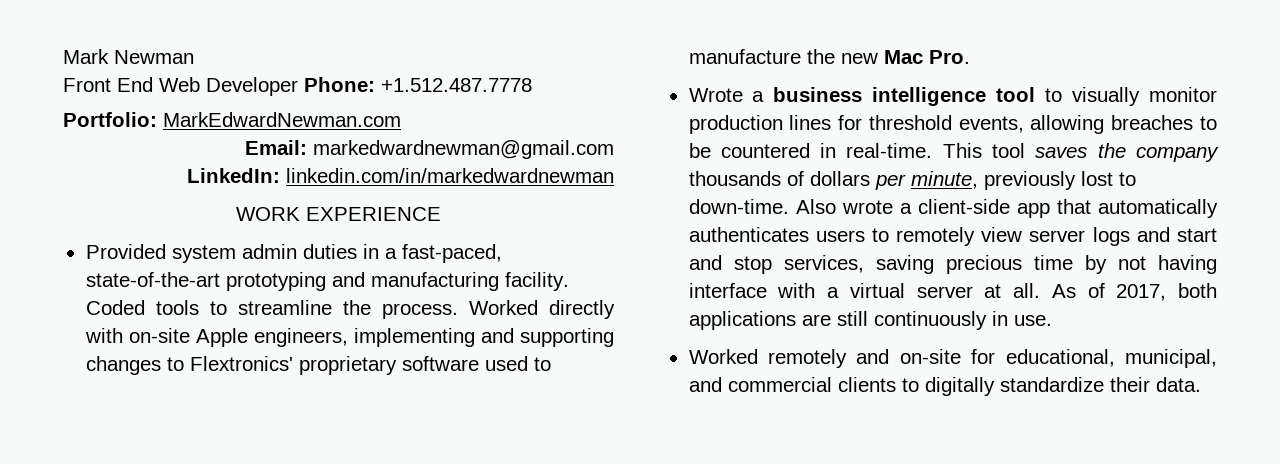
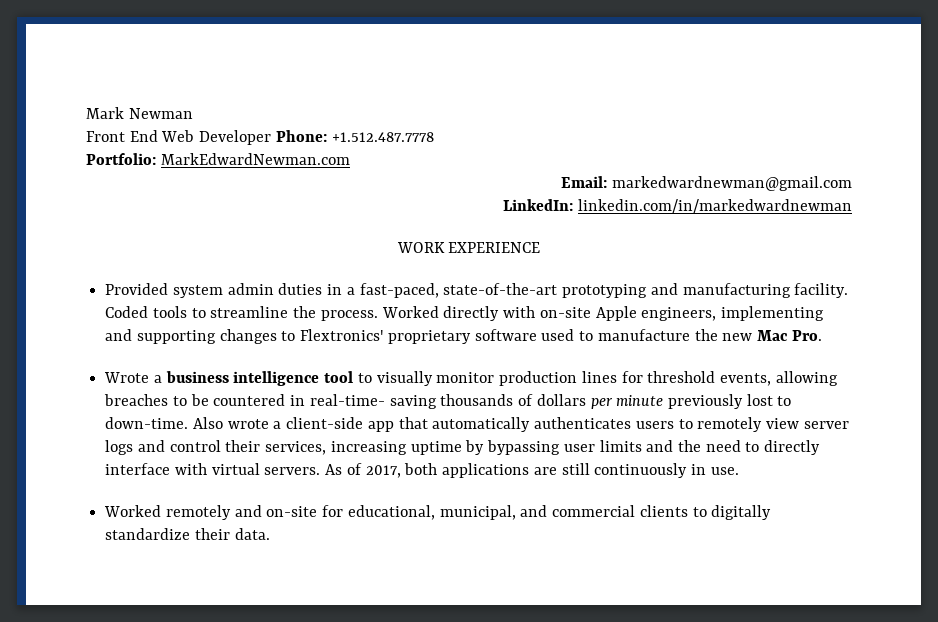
- Wrote a business intelligence tool to visually monitor production lines for threshold events, allowing breaches to be countered in real-time. This tool saves the company thousands of dollars per minute, previously lost to down-time.
+ Wrote a business intelligence tool to visually monitor production lines for threshold events, allowing breaches to be countered in real-time- saving thousands of dollars per minute previously lost to down-time.
- Also wrote a client-side app that automatically authenticates users to remotely view server logs and start and stop services, saving precious time by not having interface with a virtual server at all.
+ Also wrote a client-side app that automatically authenticates users to remotely view server logs and control their services, increasing uptime by bypassing user limits and the need to directly interface with virtual servers.

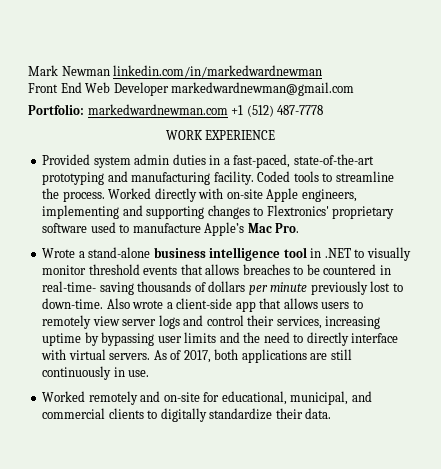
- Mark Newman
+ Mark Newman linkedin.com/in/markedwardnewman
- Front End Web Developer Phone: +1.512.487.7778
+ Front End Web Developer markedwardnewman@gmail.com
- Portfolio: MarkEdwardNewman.com
- Email: markedwardnewman@gmail.com
- LinkedIn: linkedin.com/in/markedwardnewman
+ Portfolio: markedwardnewman.com +1 (512) 487-7778
- Worked directly with on-site Apple engineers, implementing and supporting changes to Flextronics' proprietary software used to manufacture the new Mac Pro.
+ Worked directly with on-site Apple engineers, implementing and supporting changes to Flextronics' proprietary software used to manufacture Apple’s Mac Pro.
- Wrote a business intelligence tool to visually monitor production lines for threshold events, allowing breaches to be countered in real-time- saving thousands of dollars per minute previously lost to down-time.
+ Wrote a stand-alone business intelligence tool in .NET to visually monitor threshold events that allows breaches to be countered in real-time- saving thousands of dollars per minute previously lost to down-time.
- Also wrote a client-side app that automatically authenticates users to remotely view server logs and control their services, increasing uptime by bypassing user limits and the need to directly interface with virtual servers.
+ Also wrote a client-side app that allows users to remotely view server logs and control their services, increasing uptime by bypassing user limits and the need to directly interface with virtual servers.

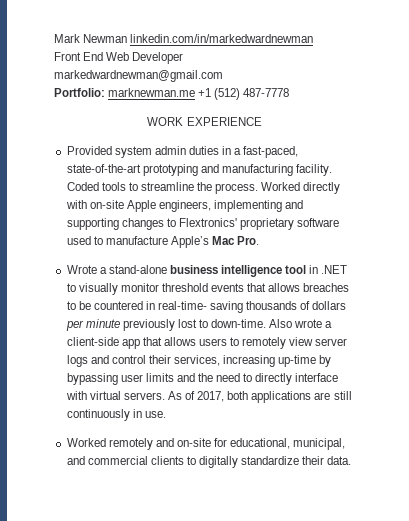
- Portfolio: markedwardnewman.com +1 (512) 487-7778
+ Portfolio: marknewman.me +1 (512) 487-7778
- Also wrote a client-side app that allows users to remotely view server logs and control their services, increasing uptime by bypassing user limits and the need to directly interface with virtual servers.
+ Also wrote a client-side app that allows users to remotely view server logs and control their services, increasing up-time by bypassing user limits and the need to directly interface with virtual servers.

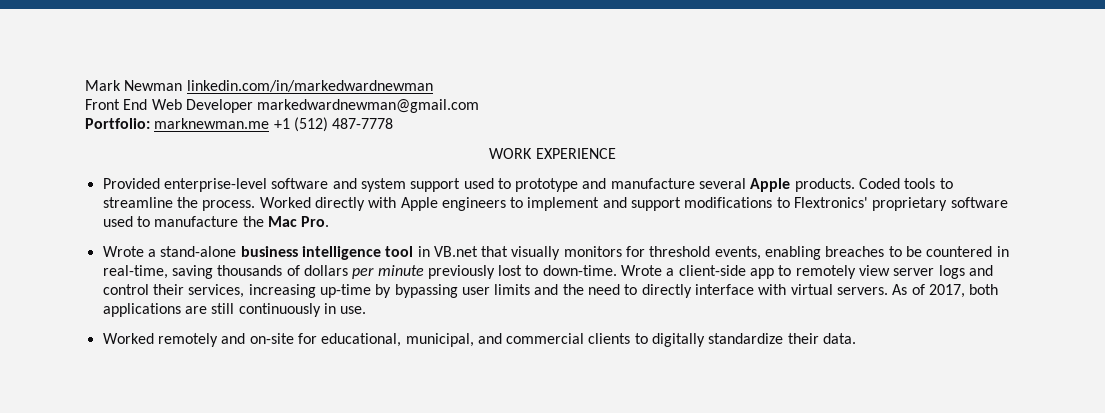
- Provided system admin duties in a fast-paced, state-of-the-art prototyping and manufacturing facility.
+ Provided enterprise-level software and system support used to prototype and manufacture several Apple products.
- Worked directly with on-site Apple engineers, implementing and supporting changes to Flextronics' proprietary software used to manufacture Apple’s Mac Pro.
+ Worked directly with Apple engineers to implement and support modifications to Flextronics' proprietary software used to manufacture the Mac Pro.
- Wrote a stand-alone business intelligence tool in .NET to visually monitor threshold events that allows breaches to be countered in real-time- saving thousands of dollars per minute previously lost to down-time.
+ Wrote a stand-alone business intelligence tool in VB.net that visually monitors for threshold events, enabling breaches to be countered in real-time, saving thousands of dollars per minute previously lost to down-time.
- Also wrote a client-side app that allows users to remotely view server logs and control their services, increasing up-time by bypassing user limits and the need to directly interface with virtual servers.
+ Wrote a client-side app to remotely view server logs and control their services, increasing up-time by bypassing user limits and the need to directly interface with virtual servers.

